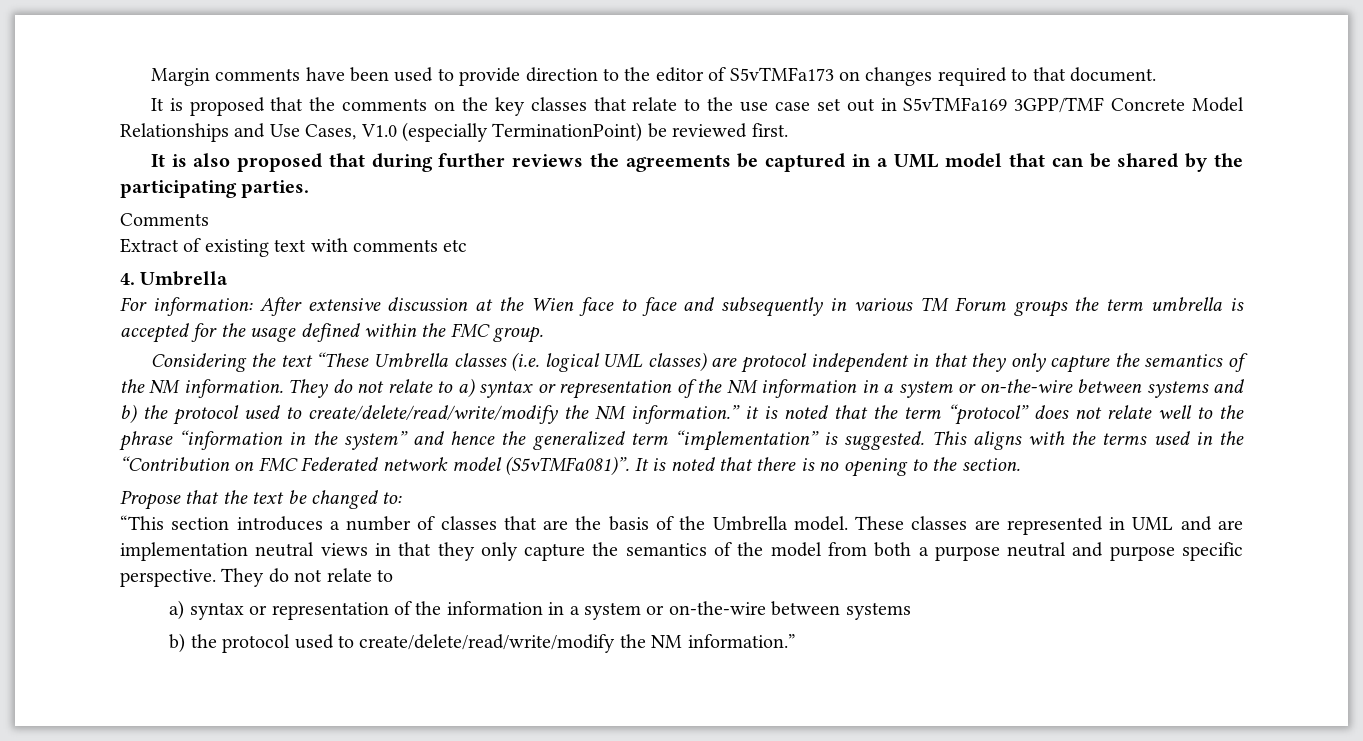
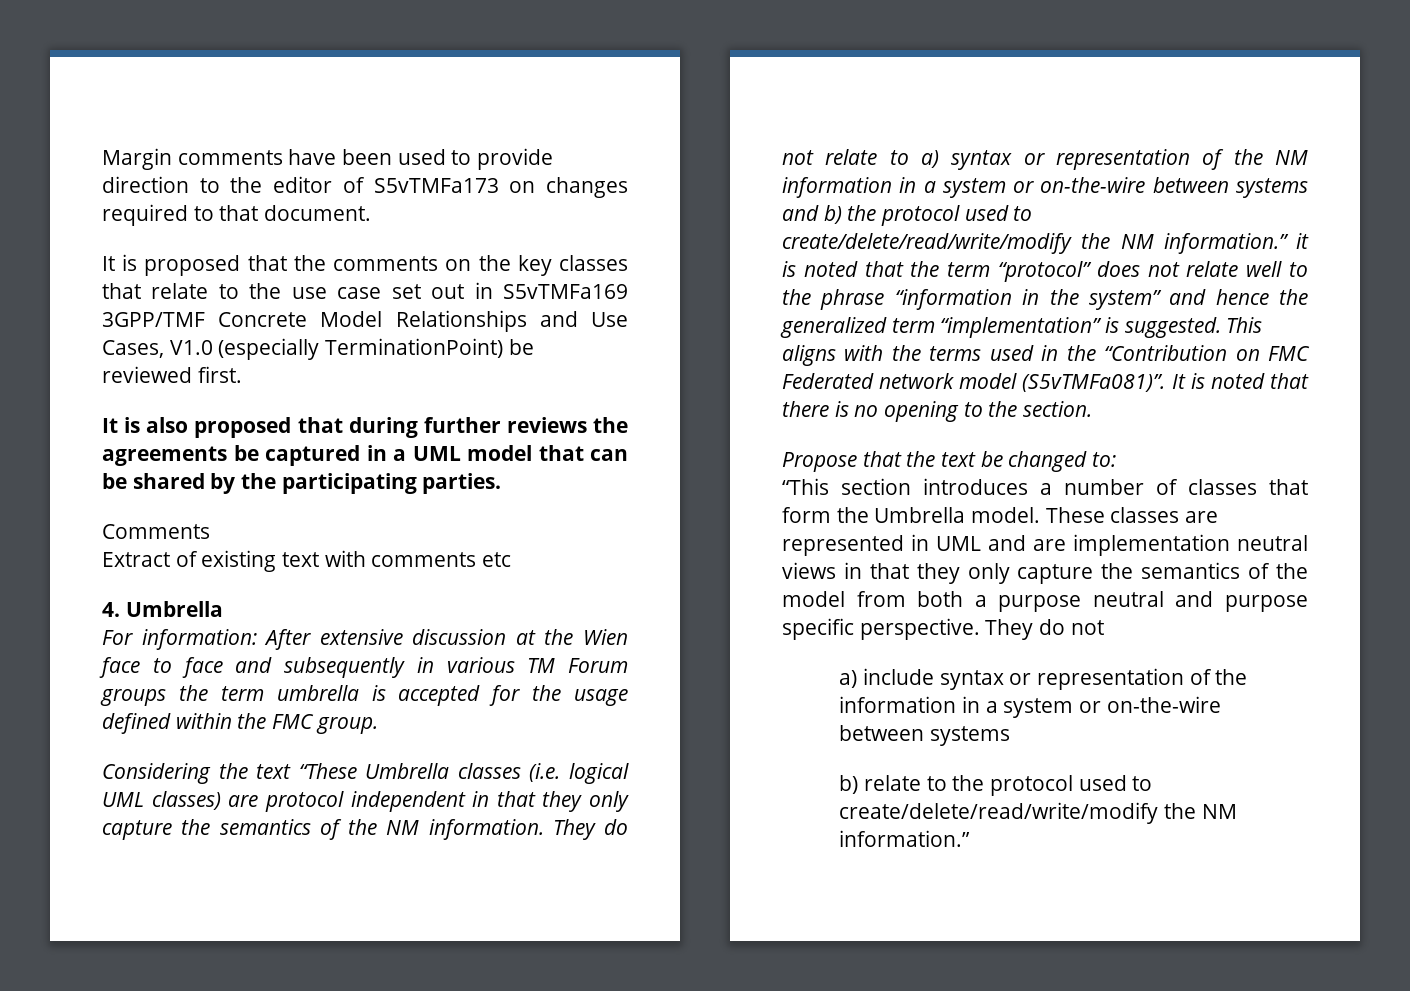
- “This section introduces a number of classes that are the basis of the Umbrella model.
+ “This section introduces a number of classes that form the Umbrella model.
- These classes are represented in UML and are implementation neutral views in that they only capture the semantics of the model from both a purpose neutral and purpose specific perspective. They do not relate to
- a) syntax or representation of the information in a system or on-the-wire between systems
- b) the protocol used to create/delete/read/write/modify the NM information.”
+ These classes are represented in UML and are implementation neutral views in that they only capture the semantics of the model from both a purpose neutral and purpose specific perspective. They do not
+ a) include syntax or representation of the information in a system or on-the-wire between systems
+ b) relate to the protocol used to create/delete/read/write/modify the NM information.”

